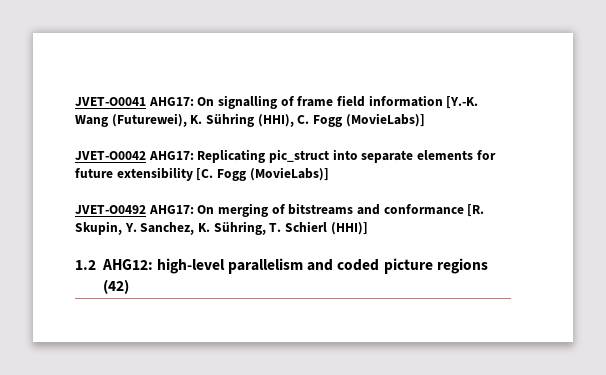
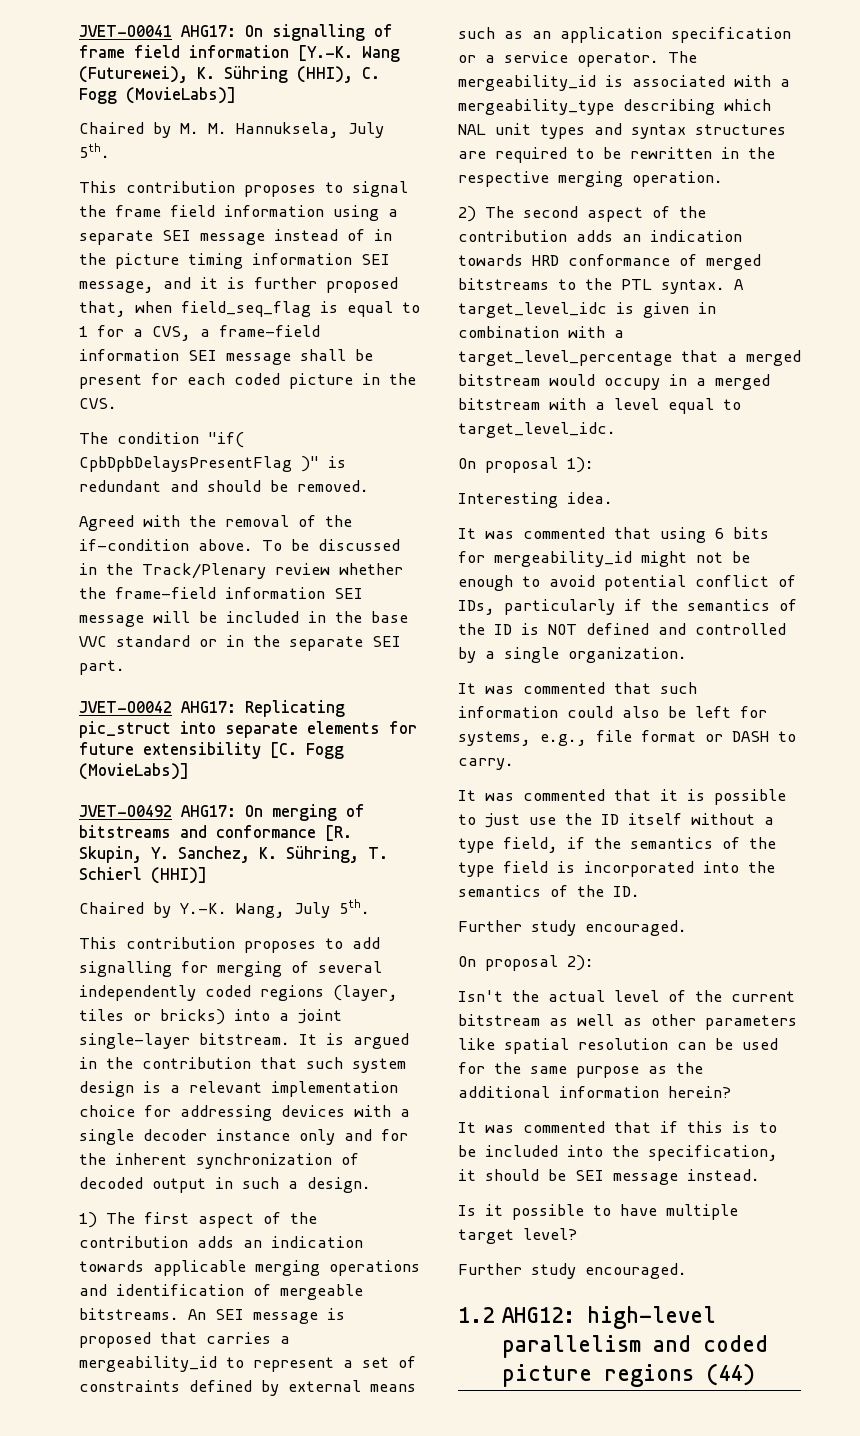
+ Chaired by M. M. Hannuksela, July 5th.
+ This contribution proposes to signal the frame field information using a separate SEI message instead of in the picture timing information SEI message, and it is further proposed that, when field_seq_flag is equal to 1 for a CVS, a frame-field information SEI message shall be present for each coded picture in the CVS.
+ The condition "if( CpbDpbDelaysPresentFlag )" is redundant and should be removed.
+ Agreed with the removal of the if-condition above. To be discussed in the Track/Plenary review whether the frame-field information SEI message will be included in the base VVC standard or in the separate SEI part.
+ Chaired by Y.-K. Wang, July 5th.
+ This contribution proposes to add signalling for merging of several independently coded regions (layer, tiles or bricks) into a joint single-layer bitstream. It is argued in the contribution that such system design is a relevant implementation choice for addressing devices with a single decoder instance only and for the inherent synchronization of decoded output in such a design.
+ 1) The first aspect of the contribution adds an indication towards applicable merging operations and identification of mergeable bitstreams. An SEI message is proposed that carries a mergeability_id to represent a set of constraints defined by external means such as an application specification or a service operator. The mergeability_id is associated with a mergeability_type describing which NAL unit types and syntax structures are required to be rewritten in the respective merging operation.
+ 2) The second aspect of the contribution adds an indication towards HRD conformance of merged bitstreams to the PTL syntax. A target_level_idc is given in combination with a target_level_percentage that a merged bitstream would occupy in a merged bitstream with a level equal to target_level_idc.
+ On proposal 1):
+ Interesting idea.
+ It was commented that using 6 bits for mergeability_id might not be enough to avoid potential conflict of IDs, particularly if the semantics of the ID is NOT defined and controlled by a single organization.
+ It was commented that such information could also be left for systems, e.g., file format or DASH to carry.
+ It was commented that it is possible to just use the ID itself without a type field, if the semantics of the type field is incorporated into the semantics of the ID.
+ Further study encouraged.
+ On proposal 2):
+ Isn't the actual level of the current bitstream as well as other parameters like spatial resolution can be used for the same purpose as the additional information herein?
+ It was commented that if this is to be included into the specification, it should be SEI message instead.
+ Is it possible to have multiple target level?
+ Further study encouraged.
- 1.2 AHG12: high-level parallelism and coded picture regions (42)
+ 1.2 AHG12: high-level parallelism and coded picture regions (44)

